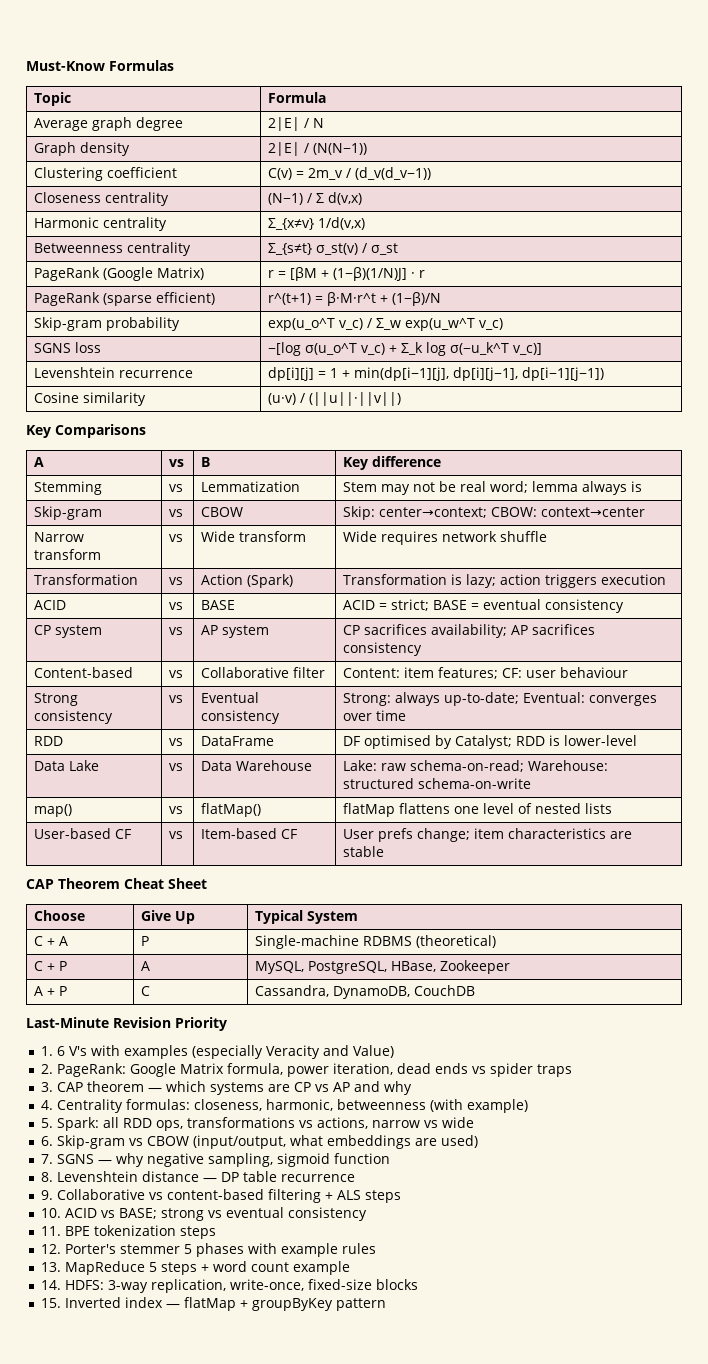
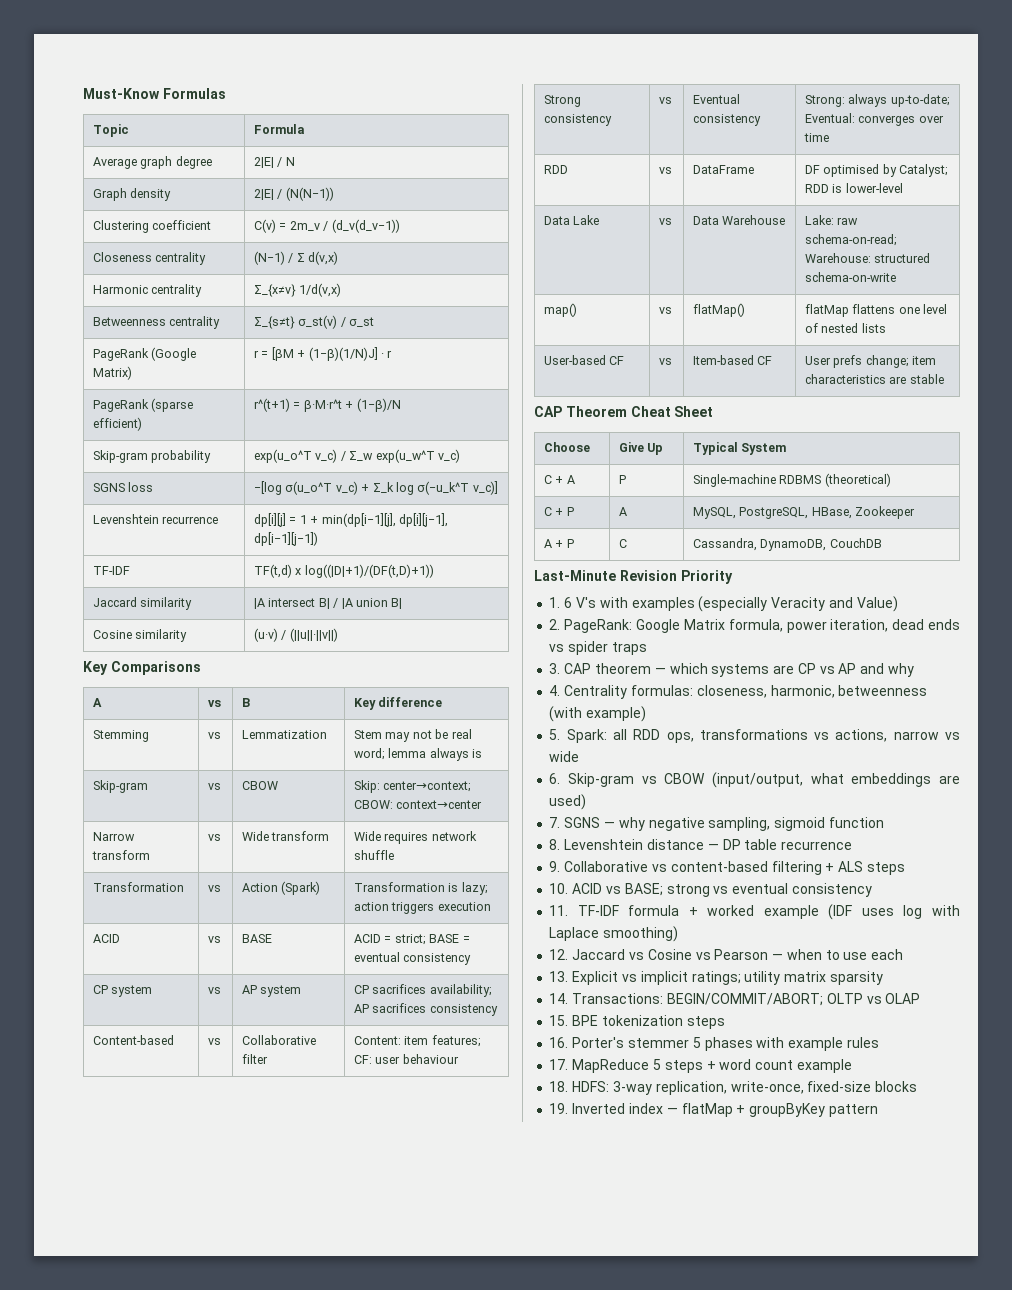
+ TF-IDF | TF(t,d) x log((|D|+1)/(DF(t,D)+1))
+ Jaccard similarity | |A intersect B| / |A union B|
- 11. BPE tokenization steps
+ 11. TF-IDF formula + worked example (IDF uses log with Laplace smoothing)
+ 12. Jaccard vs Cosine vs Pearson — when to use each
+ 13. Explicit vs implicit ratings; utility matrix sparsity
+ 14. Transactions: BEGIN/COMMIT/ABORT; OLTP vs OLAP
+ 15. BPE tokenization steps
- 12. Porter's stemmer 5 phases with example rules
+ 16. Porter's stemmer 5 phases with example rules
- 13. MapReduce 5 steps + word count example
+ 17. MapReduce 5 steps + word count example
- 14. HDFS: 3-way replication, write-once, fixed-size blocks
+ 18. HDFS: 3-way replication, write-once, fixed-size blocks
- 15. Inverted index — flatMap + groupByKey pattern
+ 19. Inverted index — flatMap + groupByKey pattern

